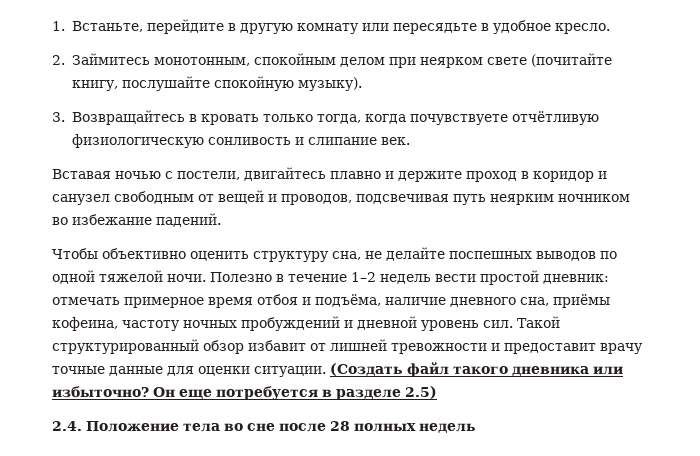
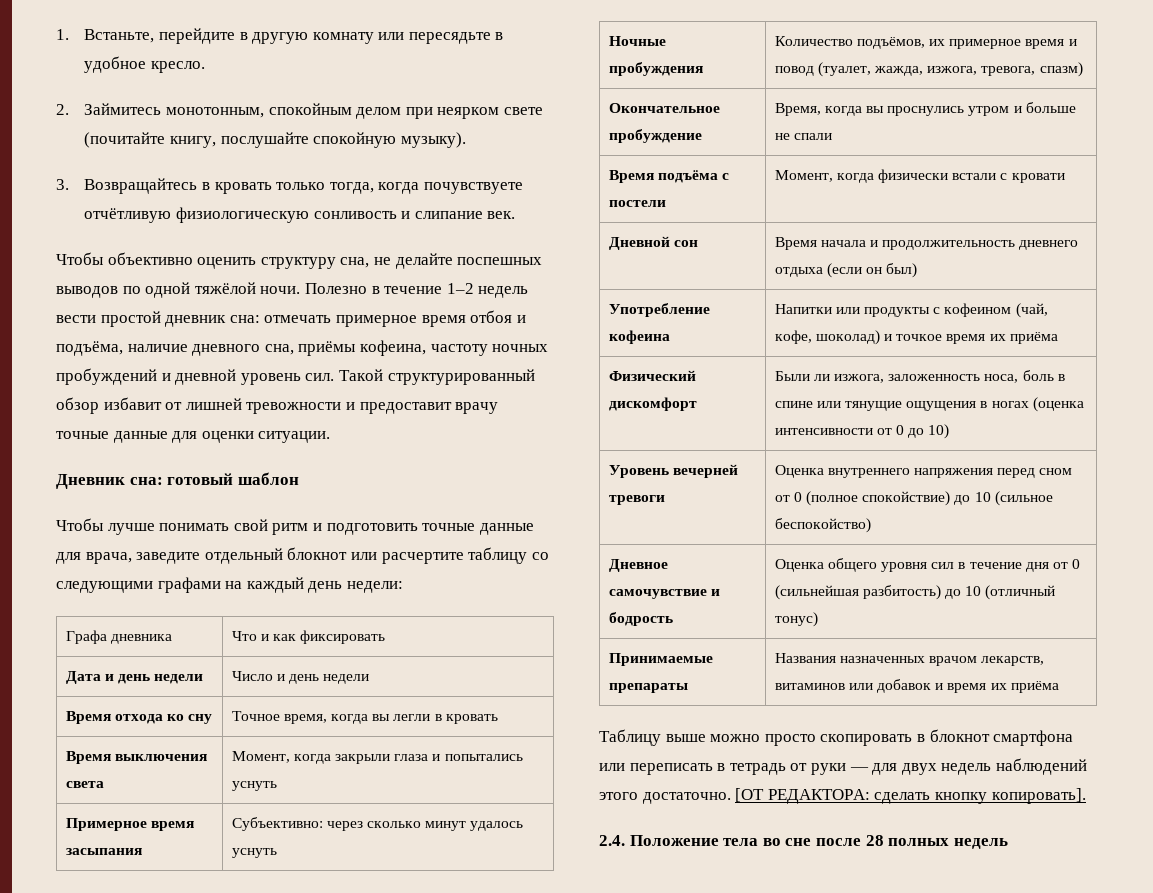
- Вставая ночью с постели, двигайтесь плавно и держите проход в коридор и санузел свободным от вещей и проводов, подсвечивая путь неярким ночником во избежание падений.
- Чтобы объективно оценить структуру сна, не делайте поспешных выводов по одной тяжелой ночи.
+ Чтобы объективно оценить структуру сна, не делайте поспешных выводов по одной тяжёлой ночи.
- Полезно в течение 1–2 недель вести простой дневник: отмечать примерное время отбоя и подъёма, наличие дневного сна, приёмы кофеина, частоту ночных пробуждений и дневной уровень сил.
+ Полезно в течение 1–2 недель вести простой дневник сна: отмечать примерное время отбоя и подъёма, наличие дневного сна, приёмы кофеина, частоту ночных пробуждений и дневной уровень сил.
- Такой структурированный обзор избавит от лишней тревожности и предоставит врачу точные данные для оценки ситуации. (Создать файл такого дневника или избыточно? Он еще потребуется в разделе 2.5)
+ Такой структурированный обзор избавит от лишней тревожности и предоставит врачу точные данные для оценки ситуации.
+ Дневник сна: готовый шаблон
+ Чтобы лучше понимать свой ритм и подготовить точные данные для врача, заведите отдельный блокнот или расчертите таблицу со следующими графами на каждый день недели:
+ Графа дневника | Что и как фиксировать
+ Дата и день недели | Число и день недели
+ Время отхода ко сну | Точное время, когда вы легли в кровать
+ Время выключения света | Момент, когда закрыли глаза и попытались уснуть
+ Примерное время засыпания | Субъективно: через сколько минут удалось уснуть
+ Ночные пробуждения | Количество подъёмов, их примерное время и повод (туалет, жажда, изжога, тревога, спазм)
+ Окончательное пробуждение | Время, когда вы проснулись утром и больше не спали
+ Время подъёма с постели | Момент, когда физически встали с кровати
+ Дневной сон | Время начала и продолжительность дневнего отдыха (если он был)
+ Употребление кофеина | Напитки или продукты с кофеином (чай, кофе, шоколад) и точкое время их приёма
+ Физический дискомфорт | Были ли изжога, заложенность носа, боль в спине или тянущие ощущения в ногах (оценка интенсивности от 0 до 10)
+ Уровень вечерней тревоги | Оценка внутреннего напряжения перед сном от 0 (полное спокойствие) до 10 (сильное беспокойство)
+ Дневное самочувствие и бодрость | Оценка общего уровня сил в течение дня от 0 (сильнейшая разбитость) до 10 (отличный тонус)
+ Принимаемые препараты | Названия назначенных врачом лекарств, витаминов или добавок и время их приёма
+ Таблицу выше можно просто скопировать в блокнот смартфона или переписать в тетрадь от руки — для двух недель наблюдений этого достаточно. [ОТ РЕДАКТОРА: сделать кнопку копировать].

